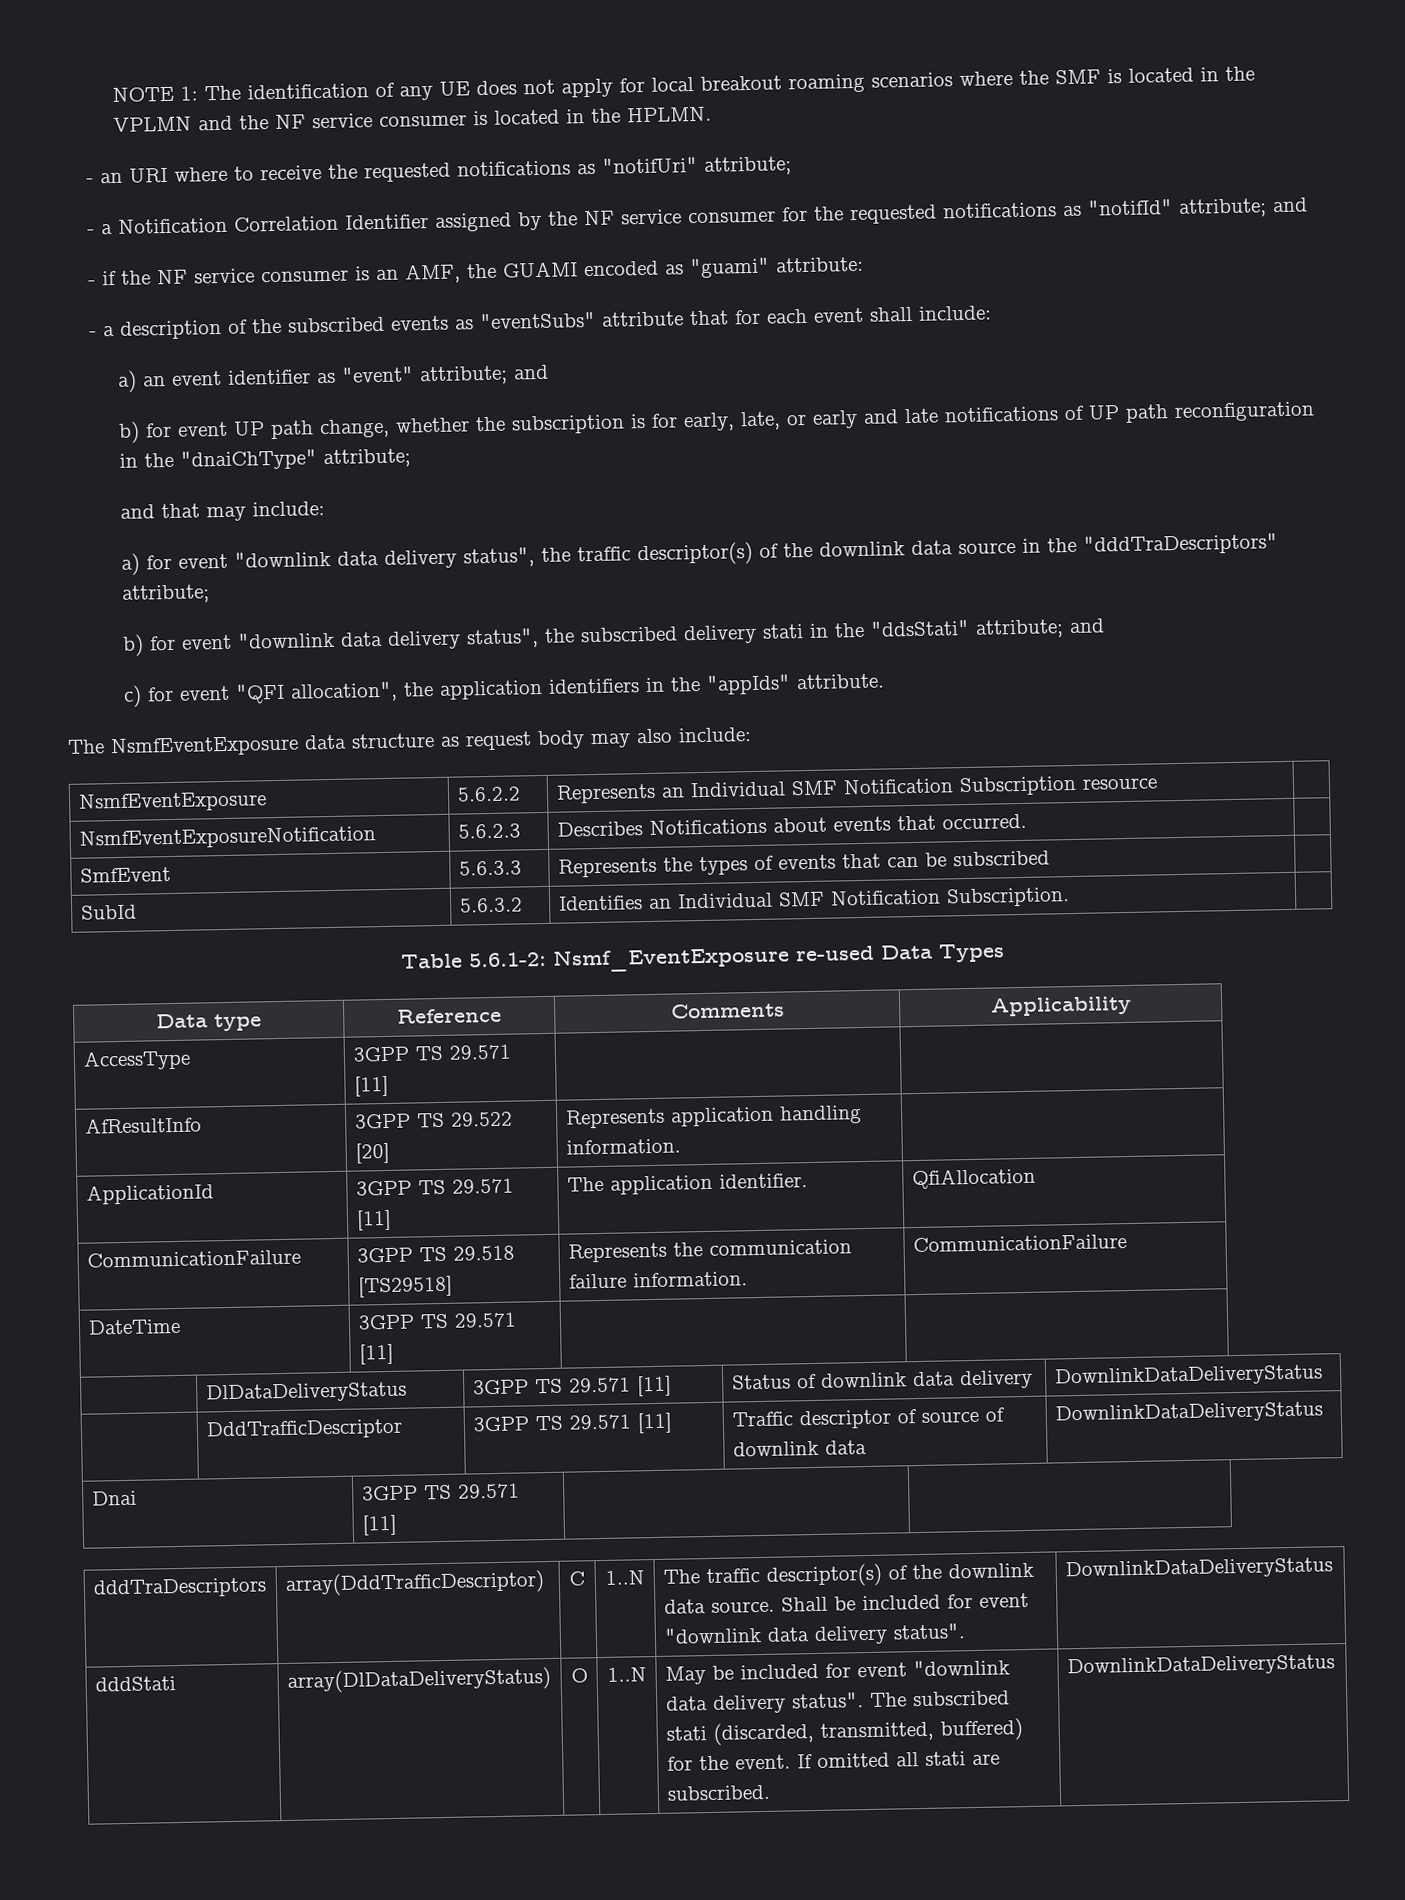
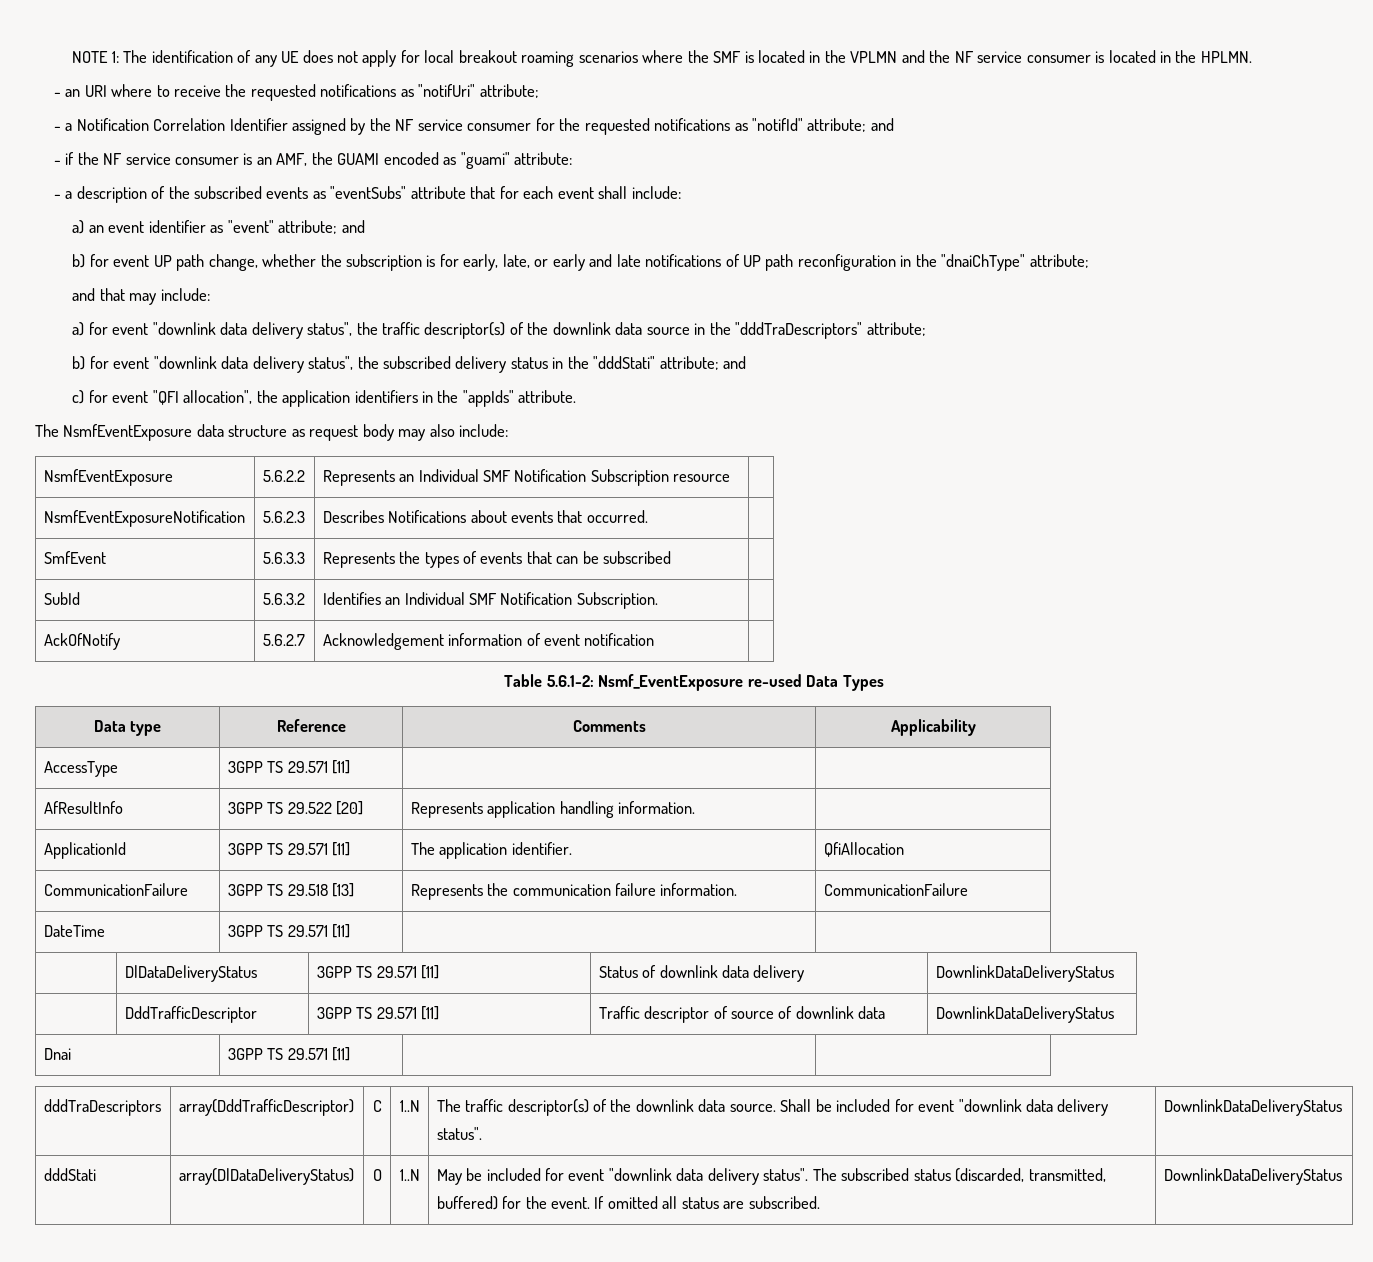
- b) for event "downlink data delivery status", the subscribed delivery stati in the "ddsStati" attribute; and
+ b) for event "downlink data delivery status", the subscribed delivery status in the "dddStati" attribute; and
+ AckOfNotify | 5.6.2.7 | Acknowledgement information of event notification |
- CommunicationFailure | 3GPP TS 29.518 [TS29518] | Represents the communication failure information. | CommunicationFailure
+ CommunicationFailure | 3GPP TS 29.518 [13] | Represents the communication failure information. | CommunicationFailure
- dddStati | array(DlDataDeliveryStatus) | O | 1..N | May be included for event "downlink data delivery status". The subscribed stati (discarded, transmitted, buffered) for the event. If omitted all stati are subscribed. | DownlinkDataDeliveryStatus
+ dddStati | array(DlDataDeliveryStatus) | O | 1..N | May be included for event "downlink data delivery status". The subscribed status (discarded, transmitted, buffered) for the event. If omitted all status are subscribed. | DownlinkDataDeliveryStatus

